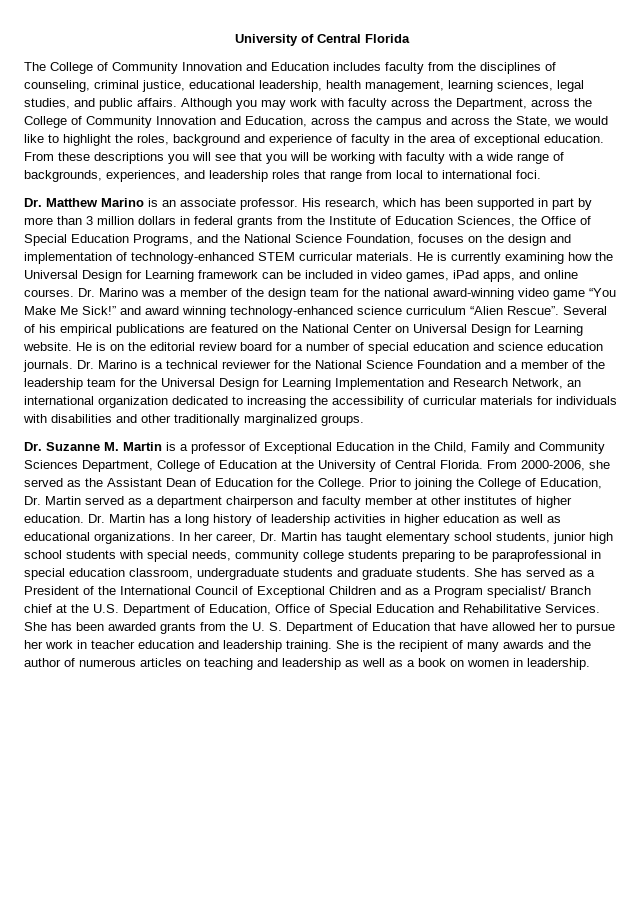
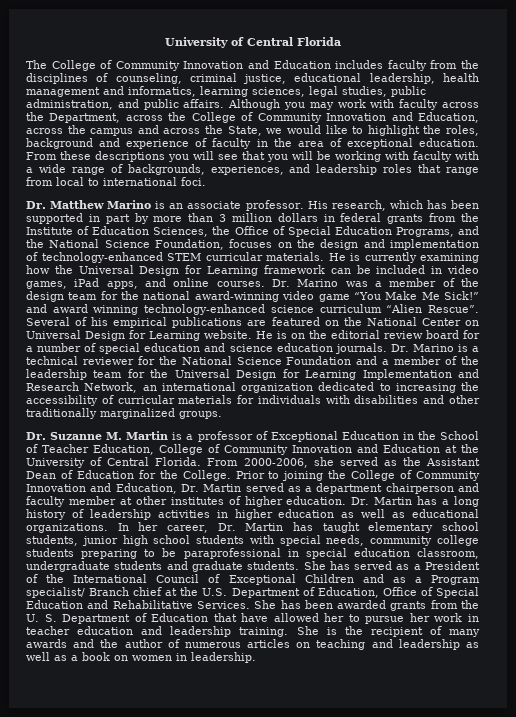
- The College of Community Innovation and Education includes faculty from the disciplines of counseling, criminal justice, educational leadership, health management, learning sciences, legal studies, and public affairs.
+ The College of Community Innovation and Education includes faculty from the disciplines of counseling, criminal justice, educational leadership, health management and informatics, learning sciences, legal studies, public administration, and public affairs.
- Dr. Suzanne M. Martin is a professor of Exceptional Education in the Child, Family and Community Sciences Department, College of Education at the University of Central Florida.
+ Dr. Suzanne M. Martin is a professor of Exceptional Education in the School of Teacher Education, College of Community Innovation and Education at the University of Central Florida.
- Prior to joining the College of Education, Dr. Martin served as a department chairperson and faculty member at other institutes of higher education.
+ Prior to joining the College of Community Innovation and Education, Dr. Martin served as a department chairperson and faculty member at other institutes of higher education.

